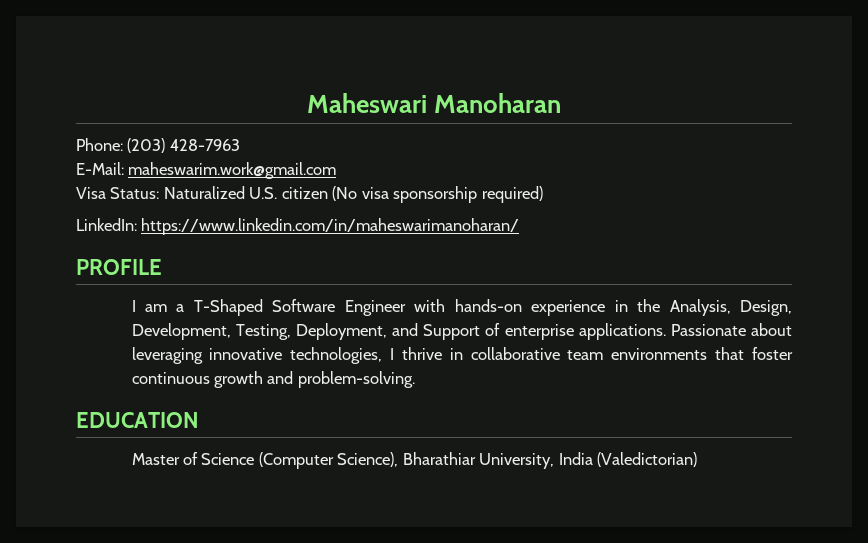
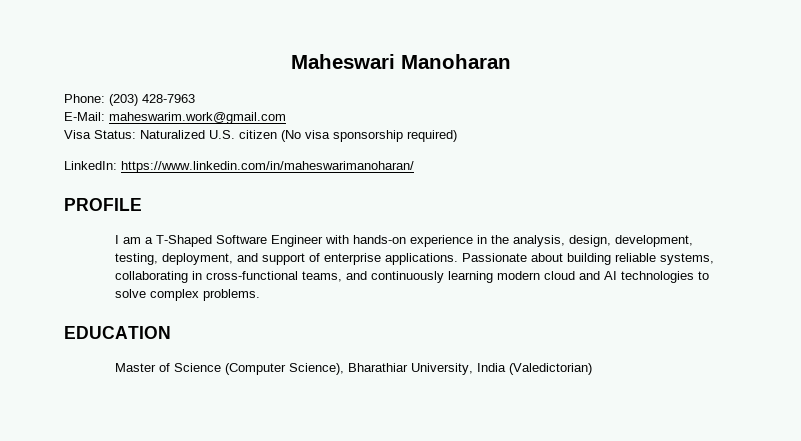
- I am a T-Shaped Software Engineer with hands-on experience in the Analysis, Design, Development, Testing, Deployment, and Support of enterprise applications.
+ I am a T-Shaped Software Engineer with hands-on experience in the analysis, design, development, testing, deployment, and support of enterprise applications.
- Passionate about leveraging innovative technologies, I thrive in collaborative team environments that foster continuous growth and problem-solving.
+ Passionate about building reliable systems, collaborating in cross-functional teams, and continuously learning modern cloud and AI technologies to solve complex problems.

